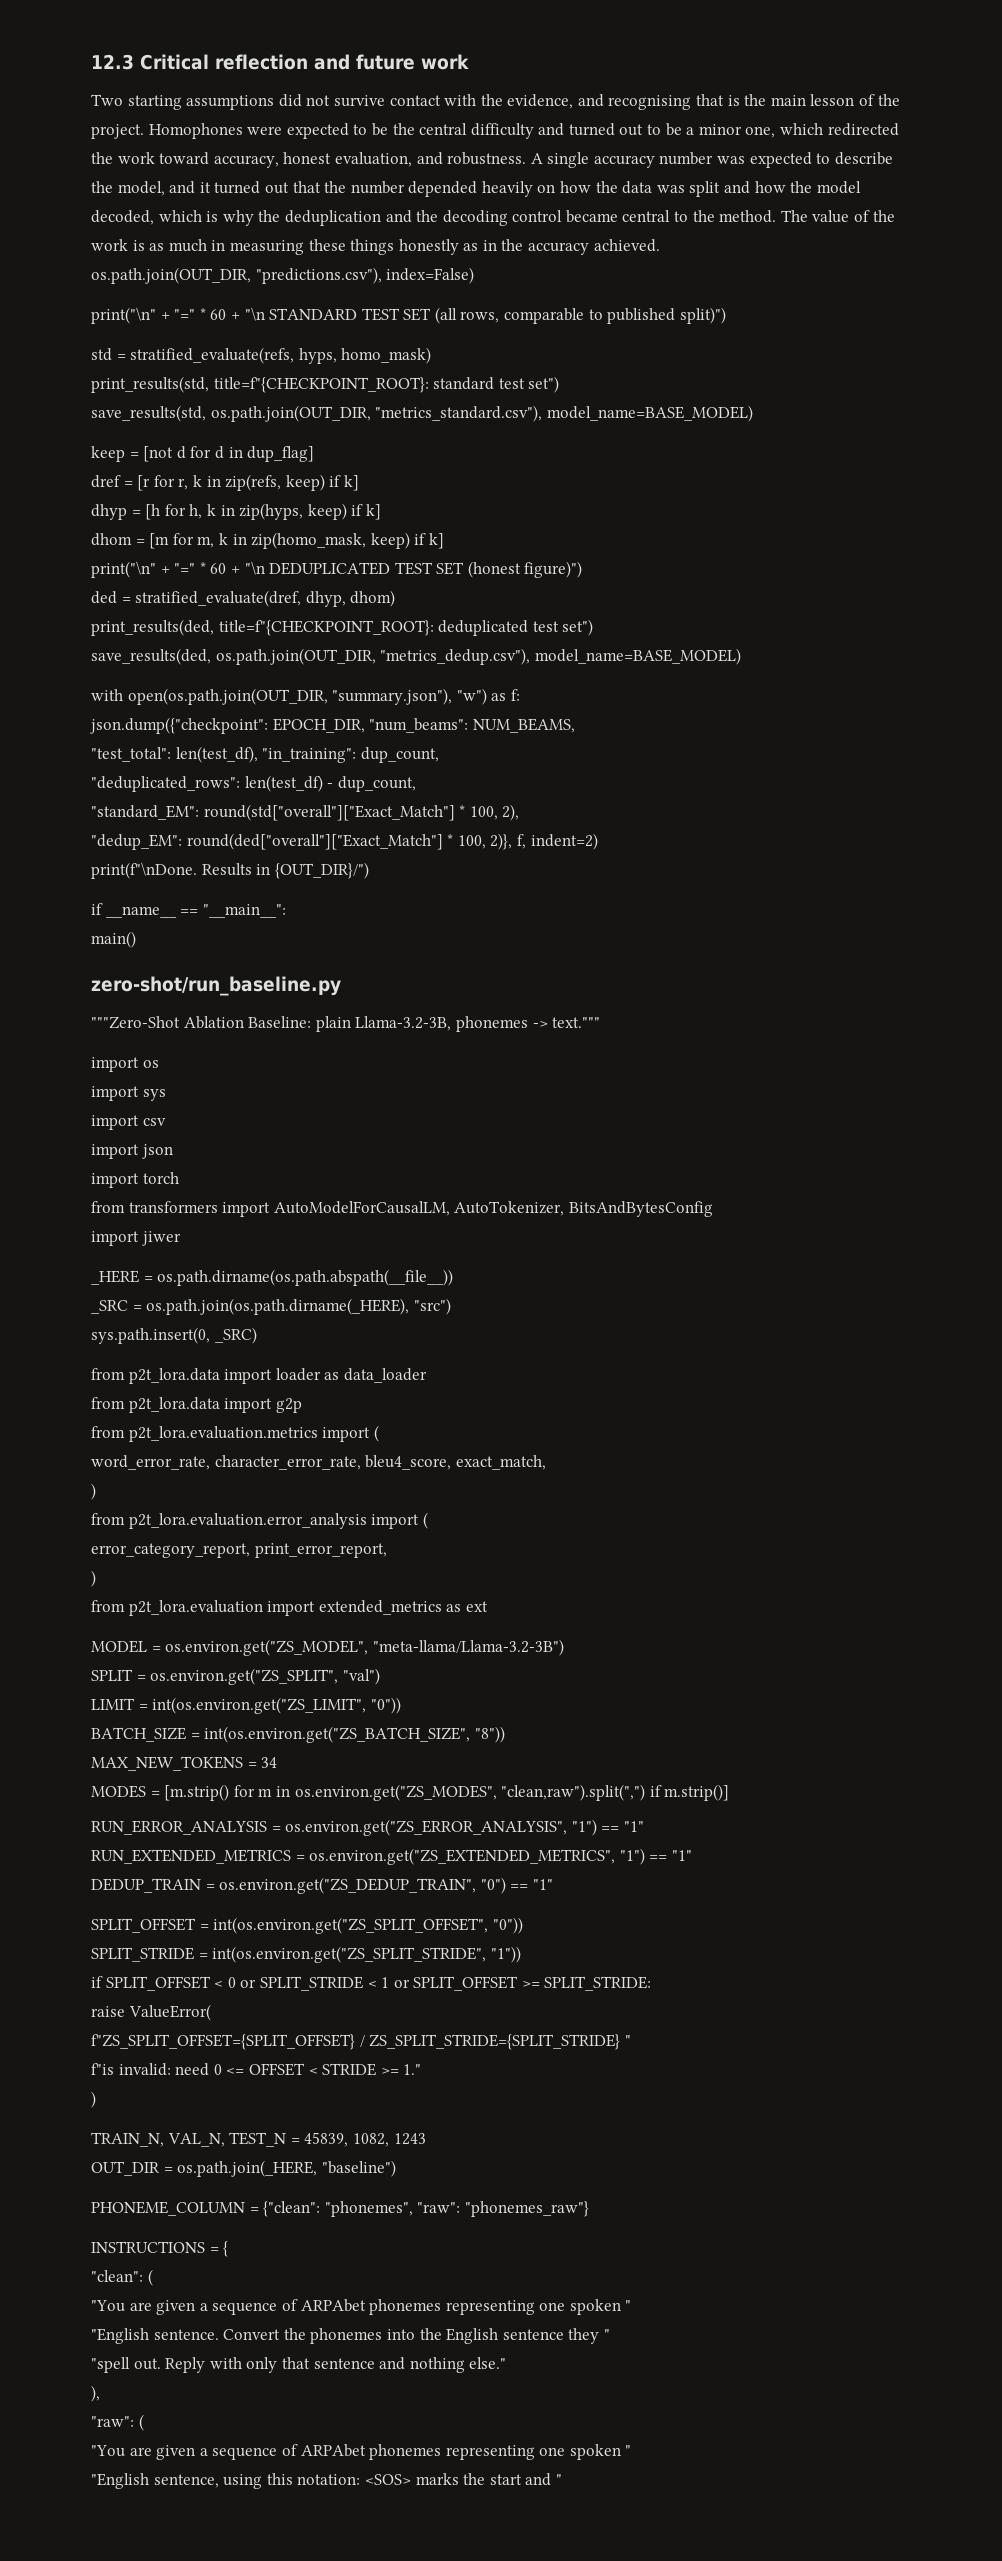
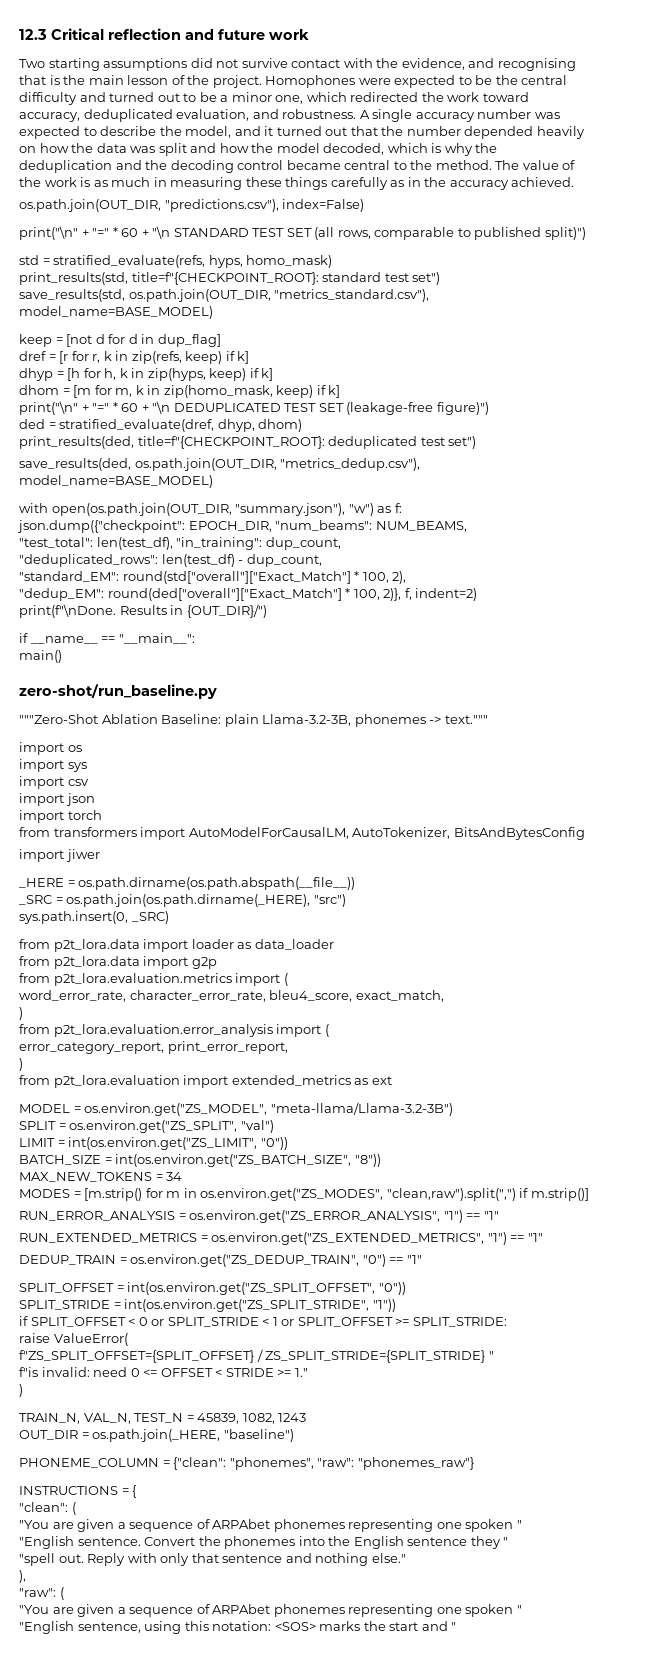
- Homophones were expected to be the central difficulty and turned out to be a minor one, which redirected the work toward accuracy, honest evaluation, and robustness.
+ Homophones were expected to be the central difficulty and turned out to be a minor one, which redirected the work toward accuracy, deduplicated evaluation, and robustness.
- The value of the work is as much in measuring these things honestly as in the accuracy achieved.
+ The value of the work is as much in measuring these things carefully as in the accuracy achieved.
- print("\n" + "=" * 60 + "\n DEDUPLICATED TEST SET (honest figure)")
+ print("\n" + "=" * 60 + "\n DEDUPLICATED TEST SET (leakage-free figure)")

